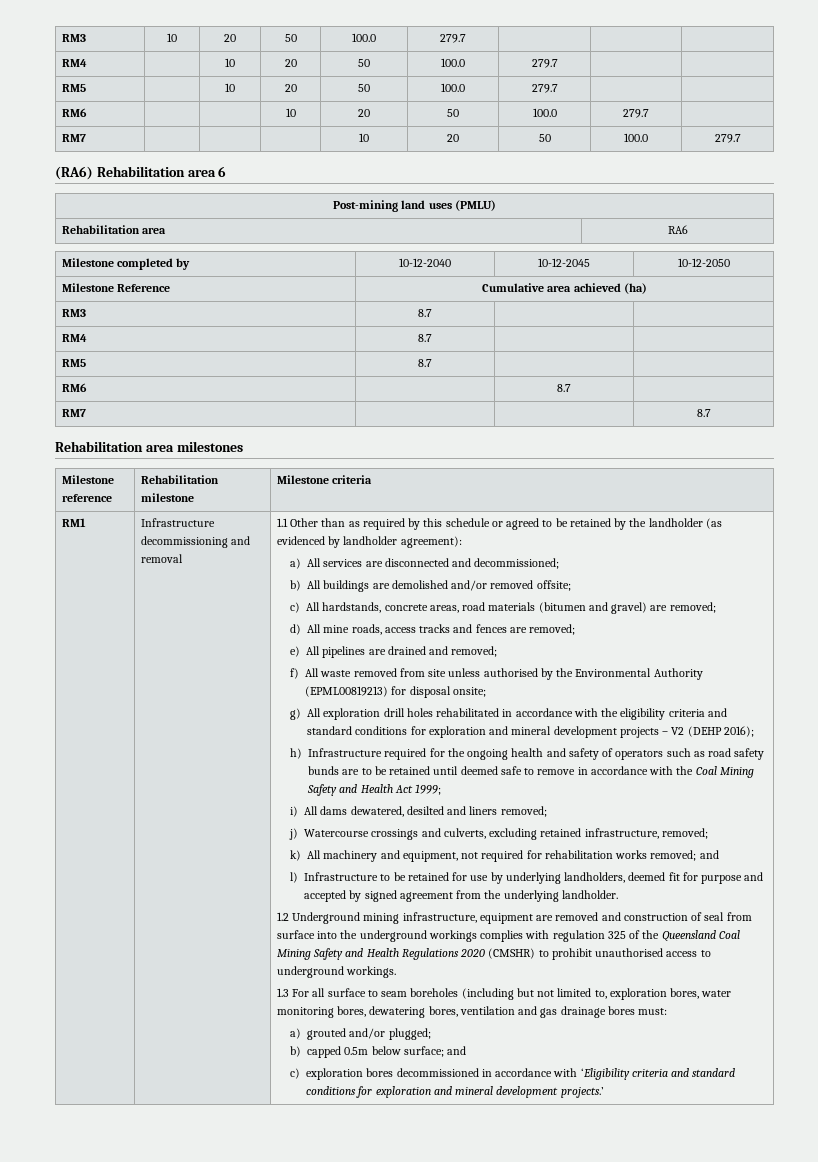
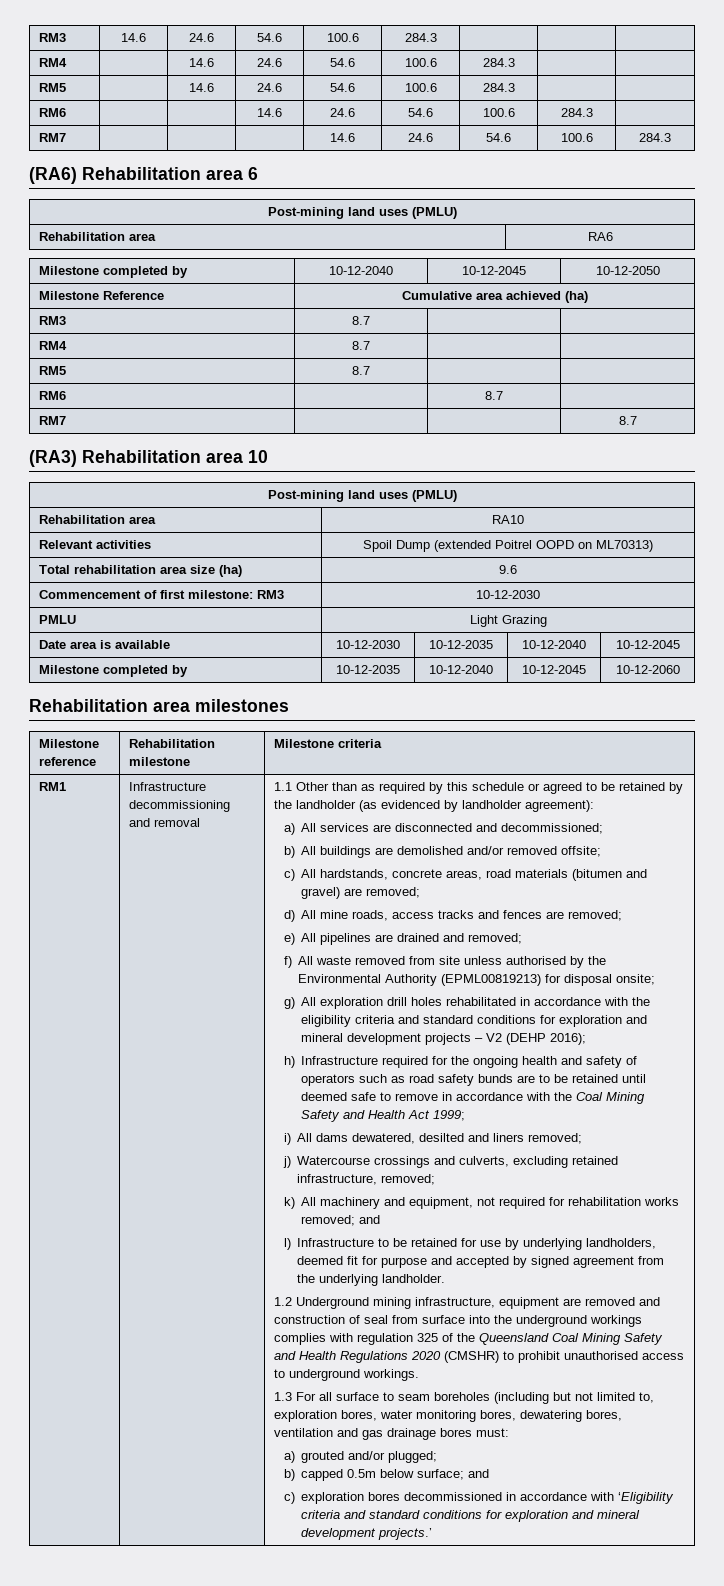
- RM3 | 10 | 20 | 50 | 100.0 | 279.7 | | |
- RM4 | | 10 | 20 | 50 | 100.0 | 279.7 | |
- RM5 | | 10 | 20 | 50 | 100.0 | 279.7 | |
- RM6 | | | 10 | 20 | 50 | 100.0 | 279.7 |
- RM7 | | | | 10 | 20 | 50 | 100.0 | 279.7
+ RM3 | 14.6 | 24.6 | 54.6 | 100.6 | 284.3 | | |
+ RM4 | | 14.6 | 24.6 | 54.6 | 100.6 | 284.3 | |
+ RM5 | | 14.6 | 24.6 | 54.6 | 100.6 | 284.3 | |
+ RM6 | | | 14.6 | 24.6 | 54.6 | 100.6 | 284.3 |
+ RM7 | | | | 14.6 | 24.6 | 54.6 | 100.6 | 284.3
+ (RA3) Rehabilitation area 10
+ Post-mining land uses (PMLU)
+ Rehabilitation area | RA10
+ Relevant activities | Spoil Dump (extended Poitrel OOPD on ML70313)
+ Total rehabilitation area size (ha) | 9.6
+ Commencement of first milestone: RM3 | 10-12-2030
+ PMLU | Light Grazing
+ Date area is available | 10-12-2030 | 10-12-2035 | 10-12-2040 | 10-12-2045
+ Milestone completed by | 10-12-2035 | 10-12-2040 | 10-12-2045 | 10-12-2060

